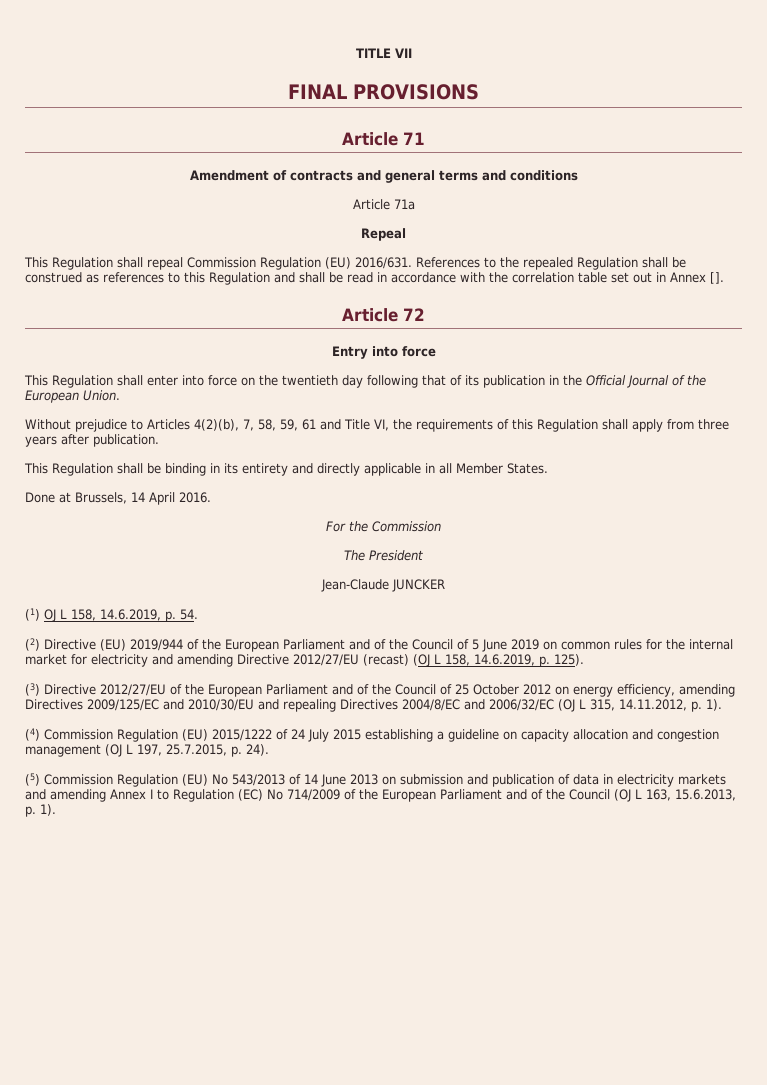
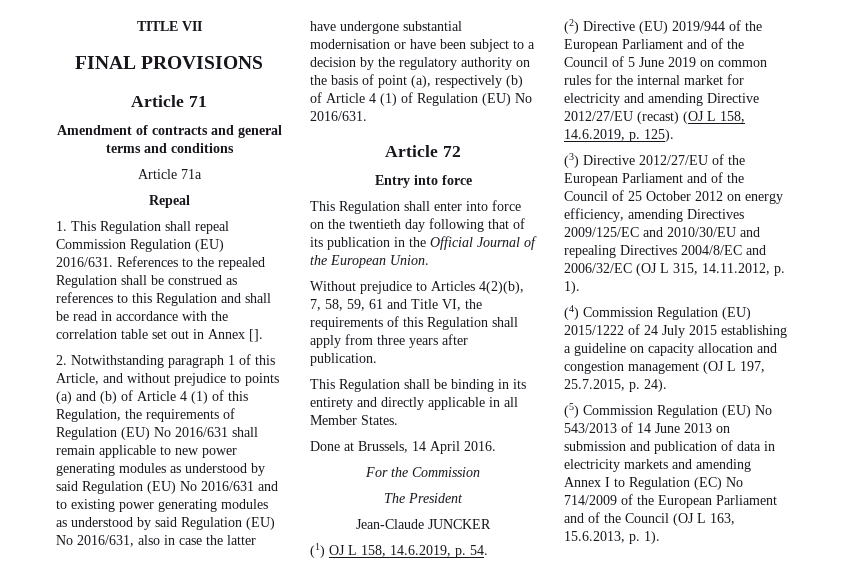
- This Regulation shall repeal Commission Regulation (EU) 2016/631.
+ 1. This Regulation shall repeal Commission Regulation (EU) 2016/631.
+ 2. Notwithstanding paragraph 1 of this Article, and without prejudice to points (a) and (b) of Article 4 (1) of this Regulation, the requirements of Regulation (EU) No 2016/631 shall remain applicable to new power generating modules as understood by said Regulation (EU) No 2016/631 and to existing power generating modules as understood by said Regulation (EU) No 2016/631, also in case the latter have undergone substantial modernisation or have been subject to a decision by the regulatory authority on the basis of point (a), respectively (b) of Article 4 (1) of Regulation (EU) No 2016/631.

